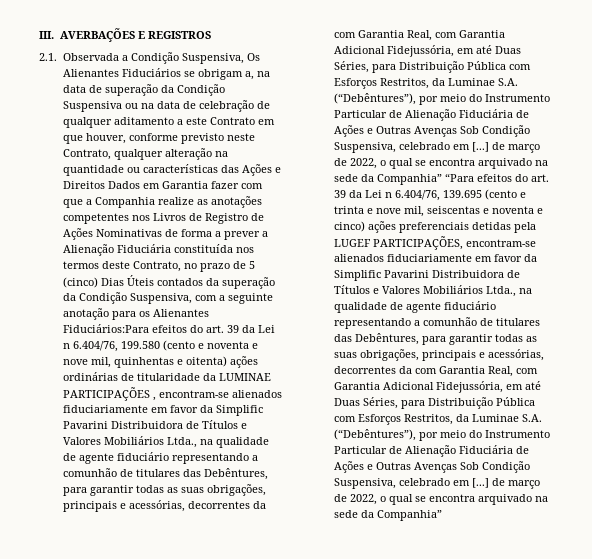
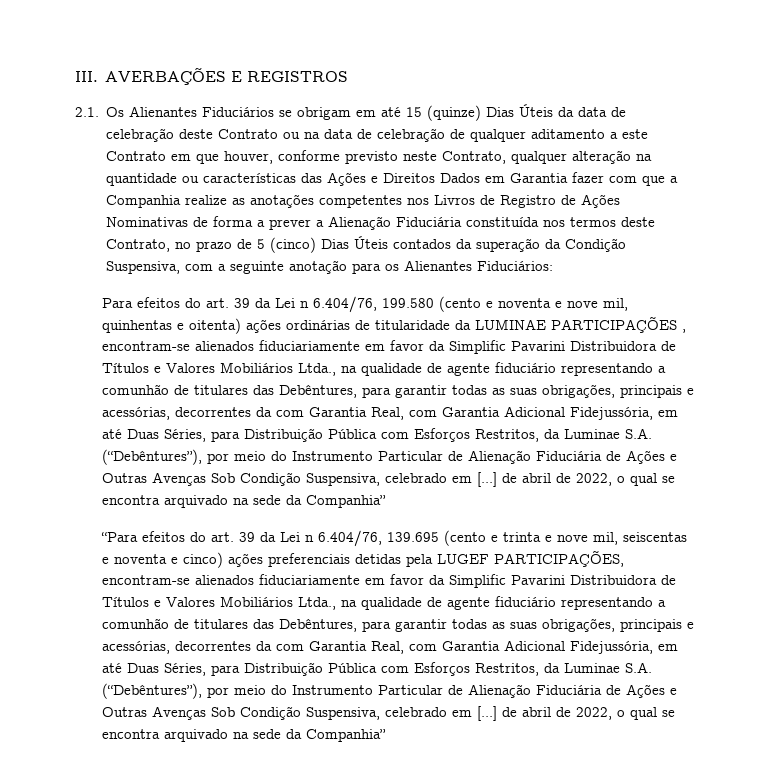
- 2.1. Observada a Condição Suspensiva, Os Alienantes Fiduciários se obrigam a, na data de superação da Condição Suspensiva ou na data de celebração de qualquer aditamento a este Contrato em que houver, conforme previsto neste Contrato, qualquer alteração na quantidade ou características das Ações e Direitos Dados em Garantia fazer com que a Companhia realize as anotações competentes nos Livros de Registro de Ações Nominativas de forma a prever a Alienação Fiduciária constituída nos termos deste Contrato, no prazo de 5 (cinco) Dias Úteis contados da superação da Condição Suspensiva, com a seguinte anotação para os Alienantes Fiduciários:Para efeitos do art. 39 da Lei n 6.404/76, 199.580 (cento e noventa e nove mil, quinhentas e oitenta) ações ordinárias de titularidade da LUMINAE PARTICIPAÇÕES , encontram-se alienados fiduciariamente em favor da Simplific Pavarini Distribuidora de Títulos e Valores Mobiliários Ltda., na qualidade de agente fiduciário representando a comunhão de titulares das Debêntures, para garantir todas as suas obrigações, principais e acessórias, decorrentes da com Garantia Real, com Garantia Adicional Fidejussória, em até Duas Séries, para Distribuição Pública com Esforços Restritos, da Luminae S.A. (“Debêntures”), por meio do Instrumento Particular de Alienação Fiduciária de Ações e Outras Avenças Sob Condição Suspensiva, celebrado em [...] de março de 2022, o qual se encontra arquivado na sede da Companhia” “Para efeitos do art. 39 da Lei n 6.404/76, 139.695 (cento e trinta e nove mil, seiscentas e noventa e cinco) ações preferenciais detidas pela LUGEF PARTICIPAÇÕES, encontram-se alienados fiduciariamente em favor da Simplific Pavarini Distribuidora de Títulos e Valores Mobiliários Ltda., na qualidade de agente fiduciário representando a comunhão de titulares das Debêntures, para garantir todas as suas obrigações, principais e acessórias, decorrentes da com Garantia Real, com Garantia Adicional Fidejussória, em até Duas Séries, para Distribuição Pública com Esforços Restritos, da Luminae S.A. (“Debêntures”), por meio do Instrumento Particular de Alienação Fiduciária de Ações e Outras Avenças Sob Condição Suspensiva, celebrado em [...] de março de 2022, o qual se encontra arquivado na sede da Companhia”
+ 2.1. Os Alienantes Fiduciários se obrigam em até 15 (quinze) Dias Úteis da data de celebração deste Contrato ou na data de celebração de qualquer aditamento a este Contrato em que houver, conforme previsto neste Contrato, qualquer alteração na quantidade ou características das Ações e Direitos Dados em Garantia fazer com que a Companhia realize as anotações competentes nos Livros de Registro de Ações Nominativas de forma a prever a Alienação Fiduciária constituída nos termos deste Contrato, no prazo de 5 (cinco) Dias Úteis contados da superação da Condição Suspensiva, com a seguinte anotação para os Alienantes Fiduciários:
+ Para efeitos do art. 39 da Lei n 6.404/76, 199.580 (cento e noventa e nove mil, quinhentas e oitenta) ações ordinárias de titularidade da LUMINAE PARTICIPAÇÕES , encontram-se alienados fiduciariamente em favor da Simplific Pavarini Distribuidora de Títulos e Valores Mobiliários Ltda., na qualidade de agente fiduciário representando a comunhão de titulares das Debêntures, para garantir todas as suas obrigações, principais e acessórias, decorrentes da com Garantia Real, com Garantia Adicional Fidejussória, em até Duas Séries, para Distribuição Pública com Esforços Restritos, da Luminae S.A. (“Debêntures”), por meio do Instrumento Particular de Alienação Fiduciária de Ações e Outras Avenças Sob Condição Suspensiva, celebrado em [...] de abril de 2022, o qual se encontra arquivado na sede da Companhia”
+ “Para efeitos do art. 39 da Lei n 6.404/76, 139.695 (cento e trinta e nove mil, seiscentas e noventa e cinco) ações preferenciais detidas pela LUGEF PARTICIPAÇÕES, encontram-se alienados fiduciariamente em favor da Simplific Pavarini Distribuidora de Títulos e Valores Mobiliários Ltda., na qualidade de agente fiduciário representando a comunhão de titulares das Debêntures, para garantir todas as suas obrigações, principais e acessórias, decorrentes da com Garantia Real, com Garantia Adicional Fidejussória, em até Duas Séries, para Distribuição Pública com Esforços Restritos, da Luminae S.A. (“Debêntures”), por meio do Instrumento Particular de Alienação Fiduciária de Ações e Outras Avenças Sob Condição Suspensiva, celebrado em [...] de abril de 2022, o qual se encontra arquivado na sede da Companhia”

